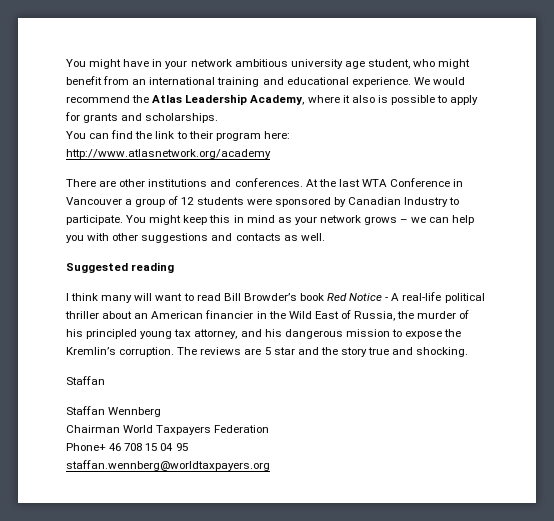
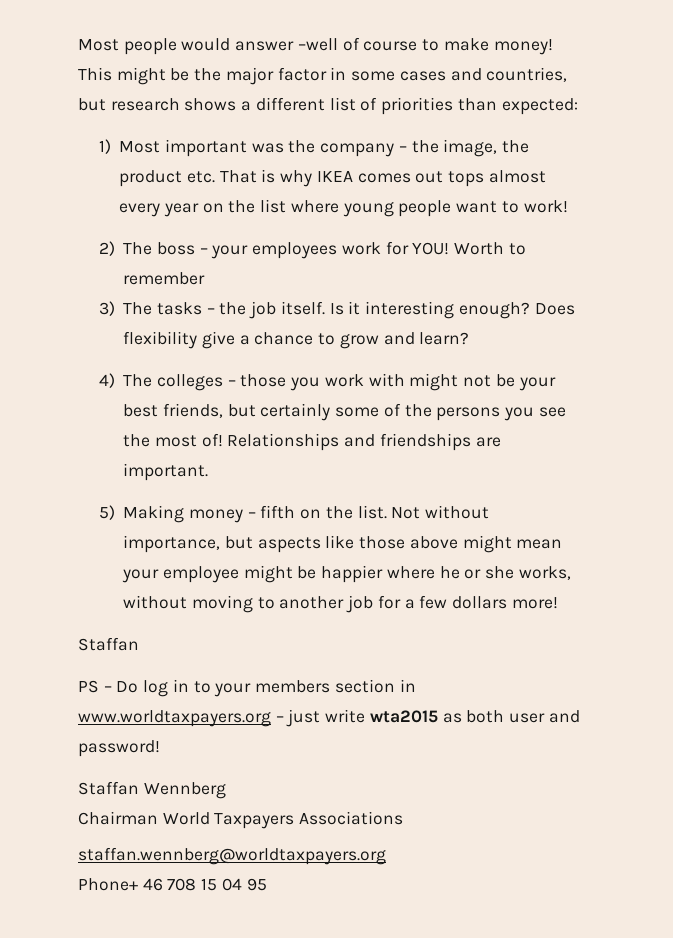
- You might have in your network ambitious university age student, who might benefit from an international training and educational experience. We would recommend the Atlas Leadership Academy, where it also is possible to apply for grants and scholarships.
- You can find the link to their program here: http://www.atlasnetwork.org/academy
- There are other institutions and conferences. At the last WTA Conference in Vancouver a group of 12 students were sponsored by Canadian Industry to participate. You might keep this in mind as your network grows – we can help you with other suggestions and contacts as well.
- Suggested reading
- I think many will want to read Bill Browder’s book Red Notice - A real-life political thriller about an American financier in the Wild East of Russia, the murder of his principled young tax attorney, and his dangerous mission to expose the Kremlin’s corruption. The reviews are 5 star and the story true and shocking.
+ Most people would answer –well of course to make money! This might be the major factor in some cases and countries, but research shows a different list of priorities than expected:
+ 1) Most important was the company – the image, the product etc. That is why IKEA comes out tops almost every year on the list where young people want to work!
+ 2) The boss – your employees work for YOU! Worth to remember
+ 3) The tasks – the job itself. Is it interesting enough? Does flexibility give a chance to grow and learn?
+ 4) The colleges – those you work with might not be your best friends, but certainly some of the persons you see the most of! Relationships and friendships are important.
+ 5) Making money – fifth on the list. Not without importance, but aspects like those above might mean your employee might be happier where he or she works, without moving to another job for a few dollars more!
  Staffan
+ PS – Do log in to your members section in www.worldtaxpayers.org – just write wta2015 as both user and password!
- Chairman World Taxpayers Federation
+ Chairman World Taxpayers Associations
+ staffan.wennberg@worldtaxpayers.org
- staffan.wennberg@worldtaxpayers.org

